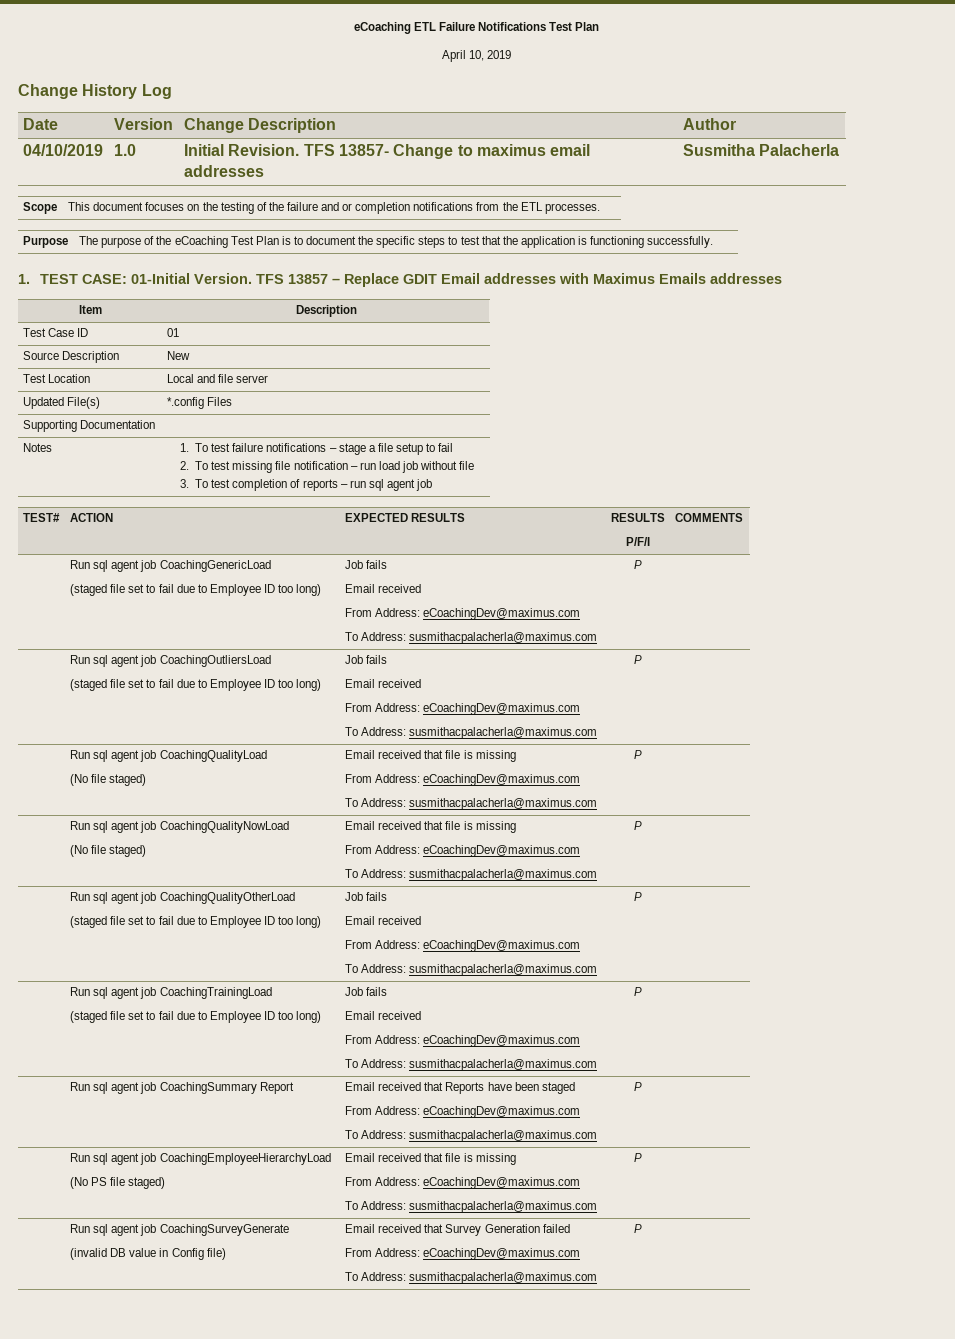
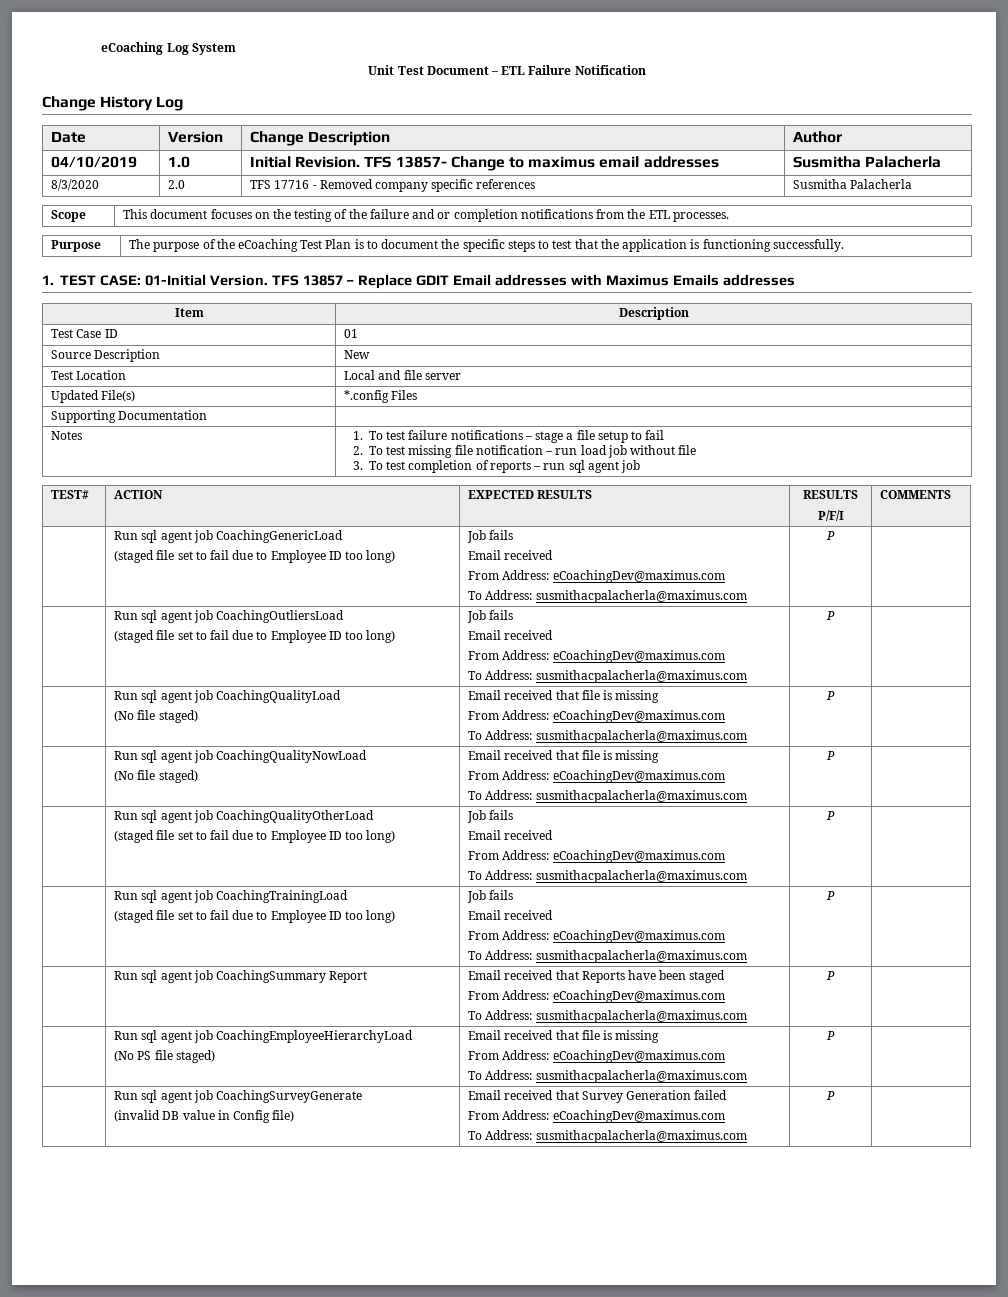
- eCoaching ETL Failure Notifications Test Plan
- April 10, 2019
+ eCoaching Log System
+ Unit Test Document – ETL Failure Notification
+ 8/3/2020 | 2.0 | TFS 17716 - Removed company specific references | Susmitha Palacherla

